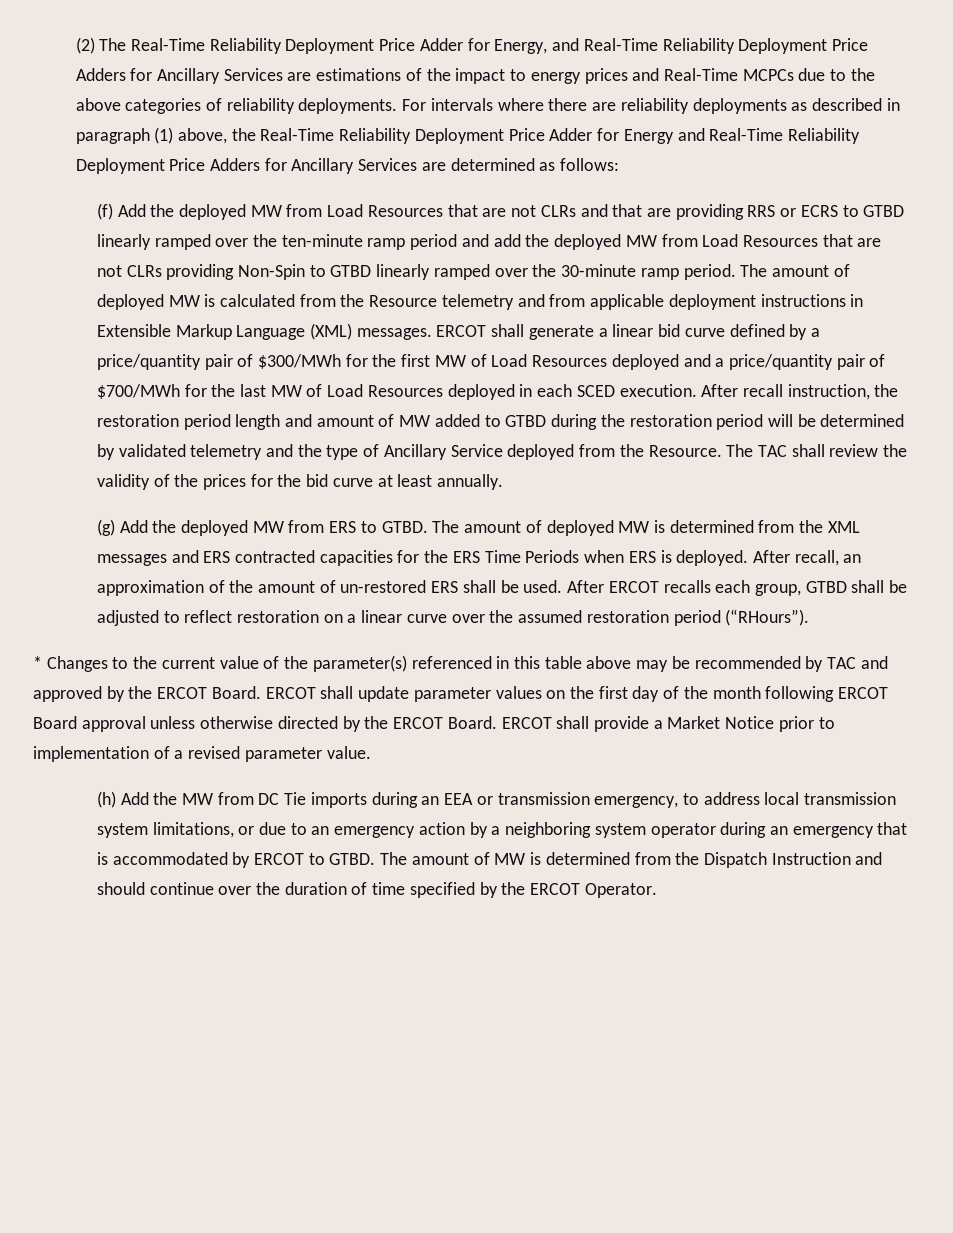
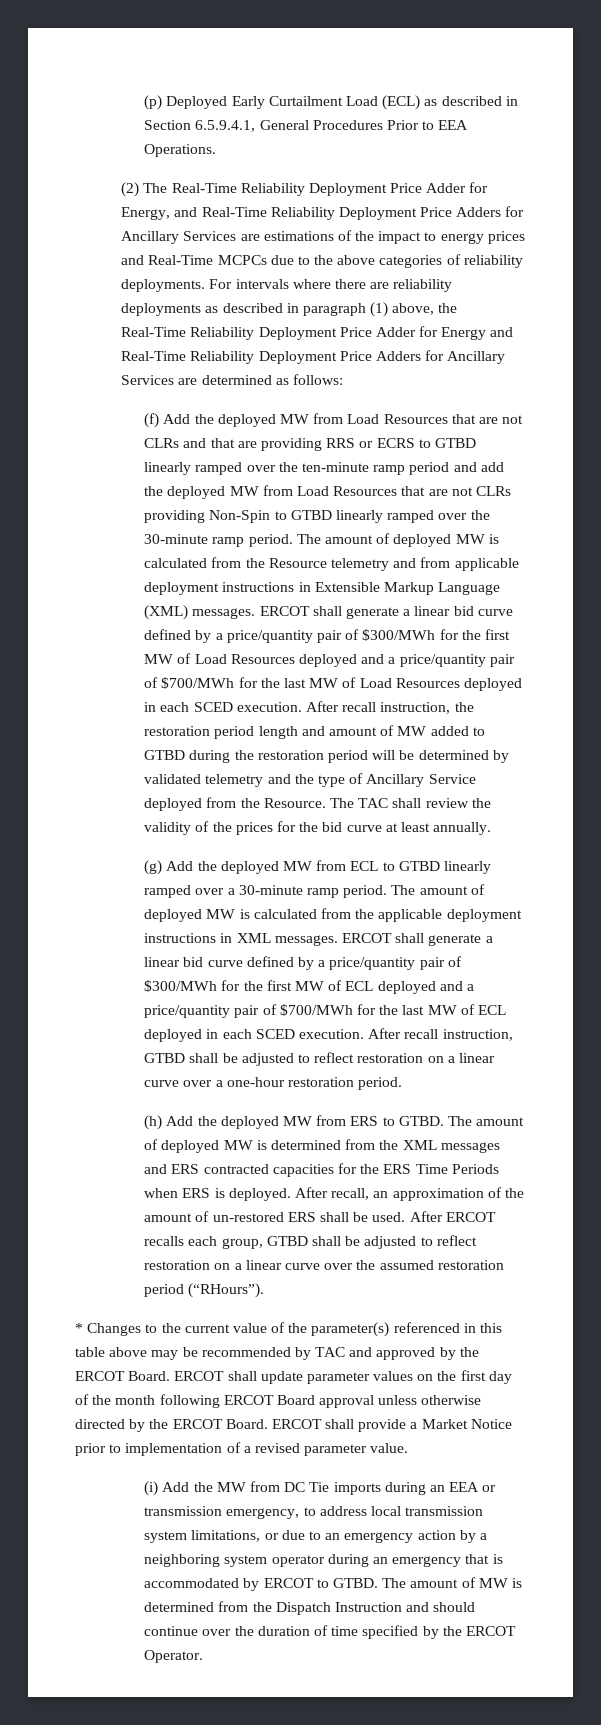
+ (p) Deployed Early Curtailment Load (ECL) as described in Section 6.5.9.4.1, General Procedures Prior to EEA Operations.
- (g) Add the deployed MW from ERS to GTBD.
+ (g) Add the deployed MW from ECL to GTBD linearly ramped over a 30-minute ramp period. The amount of deployed MW is calculated from the applicable deployment instructions in XML messages. ERCOT shall generate a linear bid curve defined by a price/quantity pair of $300/MWh for the first MW of ECL deployed and a price/quantity pair of $700/MWh for the last MW of ECL deployed in each SCED execution. After recall instruction, GTBD shall be adjusted to reflect restoration on a linear curve over a one-hour restoration period.
+ (h) Add the deployed MW from ERS to GTBD.
- (h) Add the MW from DC Tie imports during an EEA or transmission emergency, to address local transmission system limitations, or due to an emergency action by a neighboring system operator during an emergency that is accommodated by ERCOT to GTBD.
+ (i) Add the MW from DC Tie imports during an EEA or transmission emergency, to address local transmission system limitations, or due to an emergency action by a neighboring system operator during an emergency that is accommodated by ERCOT to GTBD.

